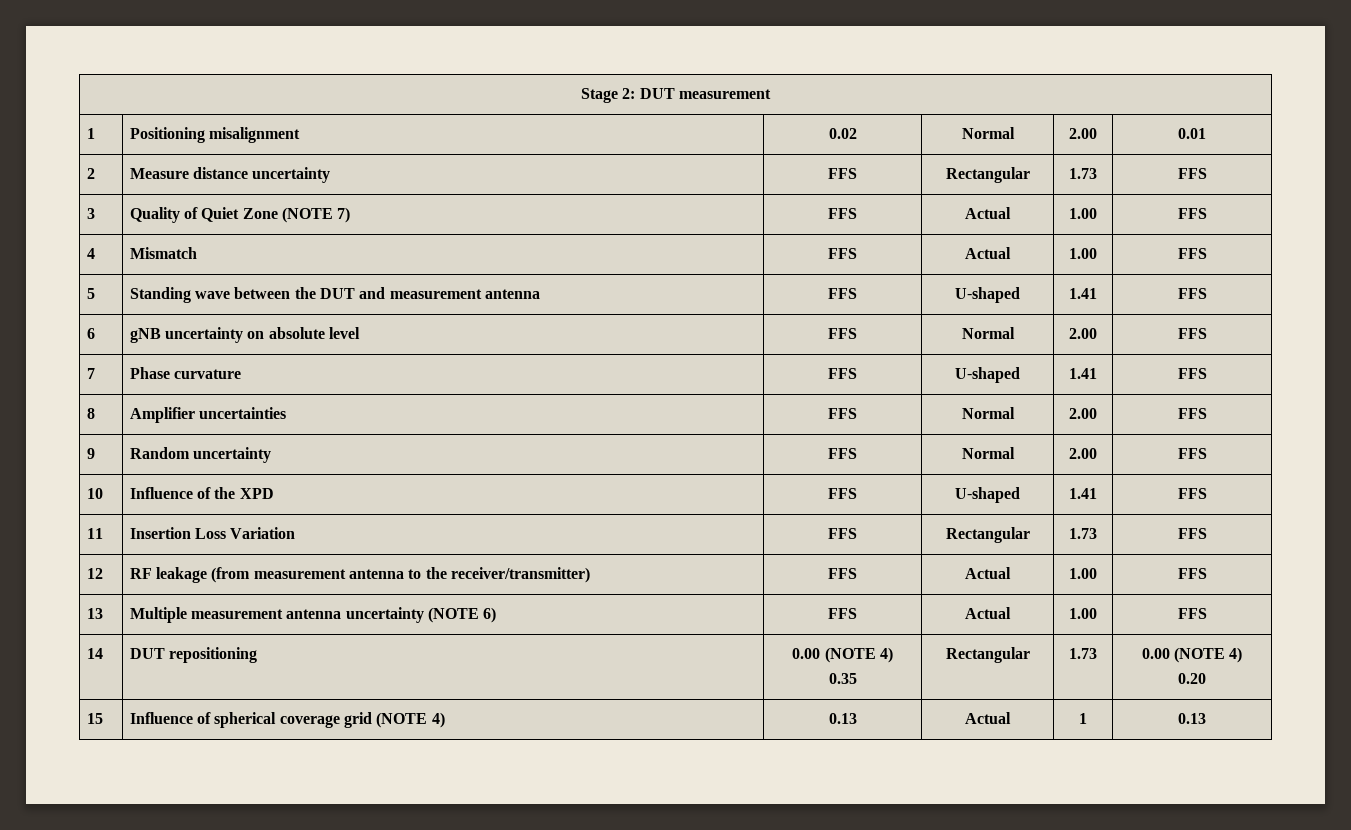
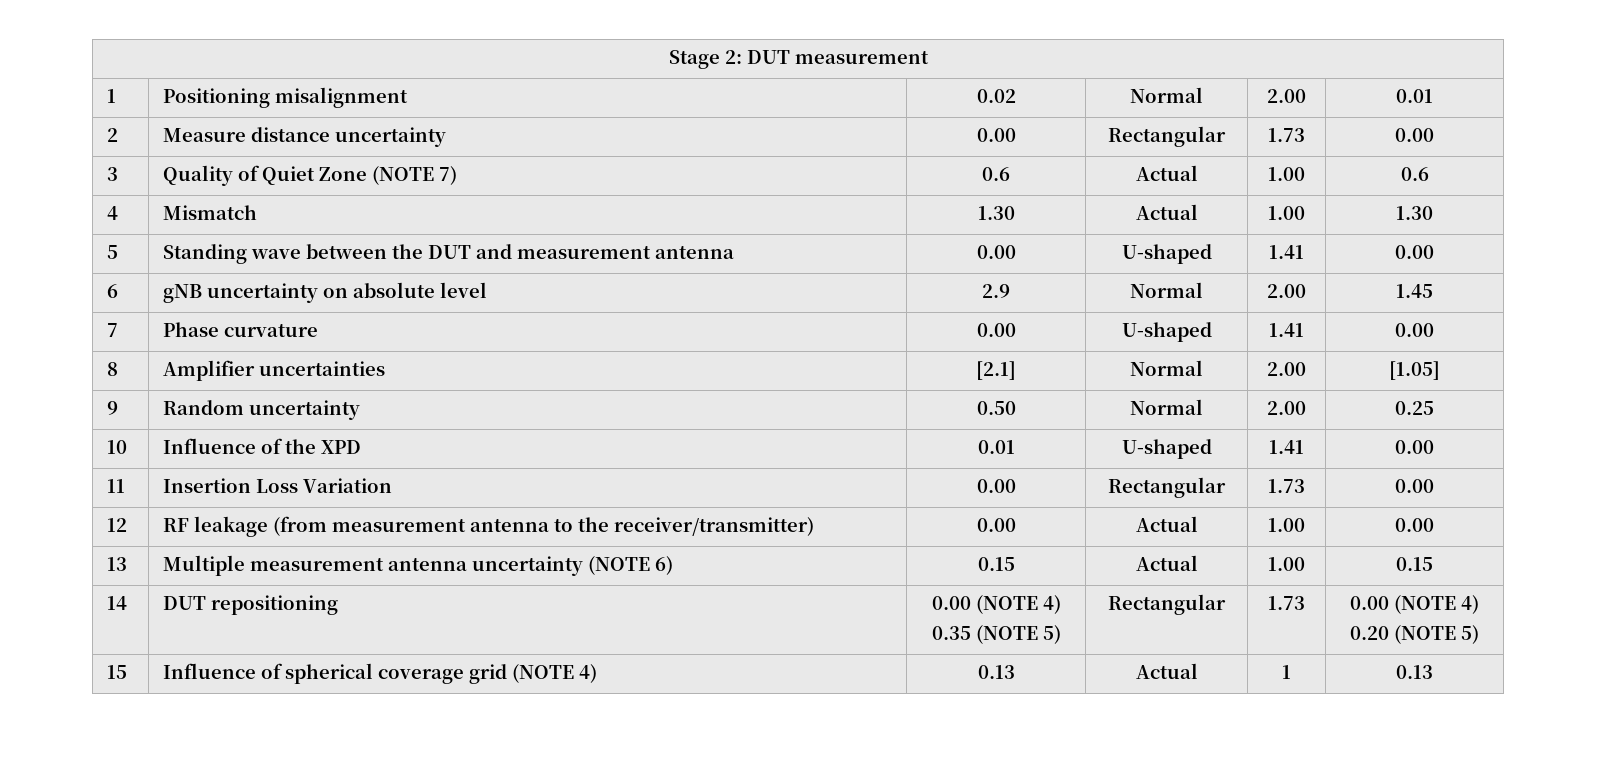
- 2 | Measure distance uncertainty | FFS | Rectangular | 1.73 | FFS
+ 2 | Measure distance uncertainty | 0.00 | Rectangular | 1.73 | 0.00
- 3 | Quality of Quiet Zone (NOTE 7) | FFS | Actual | 1.00 | FFS
+ 3 | Quality of Quiet Zone (NOTE 7) | 0.6 | Actual | 1.00 | 0.6
- 4 | Mismatch | FFS | Actual | 1.00 | FFS
+ 4 | Mismatch | 1.30 | Actual | 1.00 | 1.30
- 5 | Standing wave between the DUT and measurement antenna | FFS | U-shaped | 1.41 | FFS
+ 5 | Standing wave between the DUT and measurement antenna | 0.00 | U-shaped | 1.41 | 0.00
- 6 | gNB uncertainty on absolute level | FFS | Normal | 2.00 | FFS
+ 6 | gNB uncertainty on absolute level | 2.9 | Normal | 2.00 | 1.45
- 7 | Phase curvature | FFS | U-shaped | 1.41 | FFS
+ 7 | Phase curvature | 0.00 | U-shaped | 1.41 | 0.00
- 8 | Amplifier uncertainties | FFS | Normal | 2.00 | FFS
+ 8 | Amplifier uncertainties | [2.1] | Normal | 2.00 | [1.05]
- 9 | Random uncertainty | FFS | Normal | 2.00 | FFS
+ 9 | Random uncertainty | 0.50 | Normal | 2.00 | 0.25
- 10 | Influence of the XPD | FFS | U-shaped | 1.41 | FFS
+ 10 | Influence of the XPD | 0.01 | U-shaped | 1.41 | 0.00
- 11 | Insertion Loss Variation | FFS | Rectangular | 1.73 | FFS
+ 11 | Insertion Loss Variation | 0.00 | Rectangular | 1.73 | 0.00
- 12 | RF leakage (from measurement antenna to the receiver/transmitter) | FFS | Actual | 1.00 | FFS
+ 12 | RF leakage (from measurement antenna to the receiver/transmitter) | 0.00 | Actual | 1.00 | 0.00
- 13 | Multiple measurement antenna uncertainty (NOTE 6) | FFS | Actual | 1.00 | FFS
+ 13 | Multiple measurement antenna uncertainty (NOTE 6) | 0.15 | Actual | 1.00 | 0.15
  14 | DUT repositioning | 0.00 (NOTE 4)
- 0.35 | Rectangular | 1.73 | 0.00 (NOTE 4)
- 0.20
+ 0.35 (NOTE 5) | Rectangular | 1.73 | 0.00 (NOTE 4)
+ 0.20 (NOTE 5)

